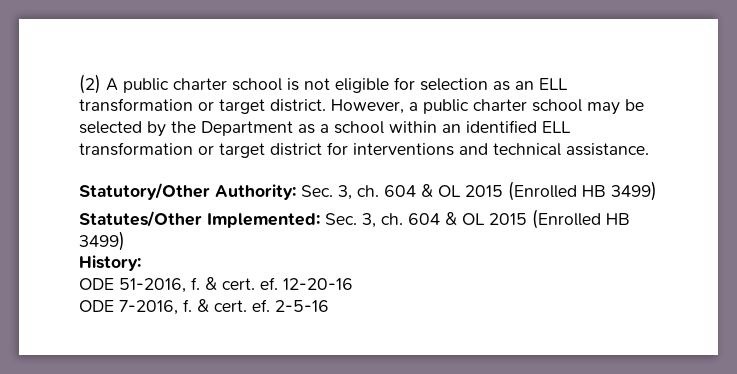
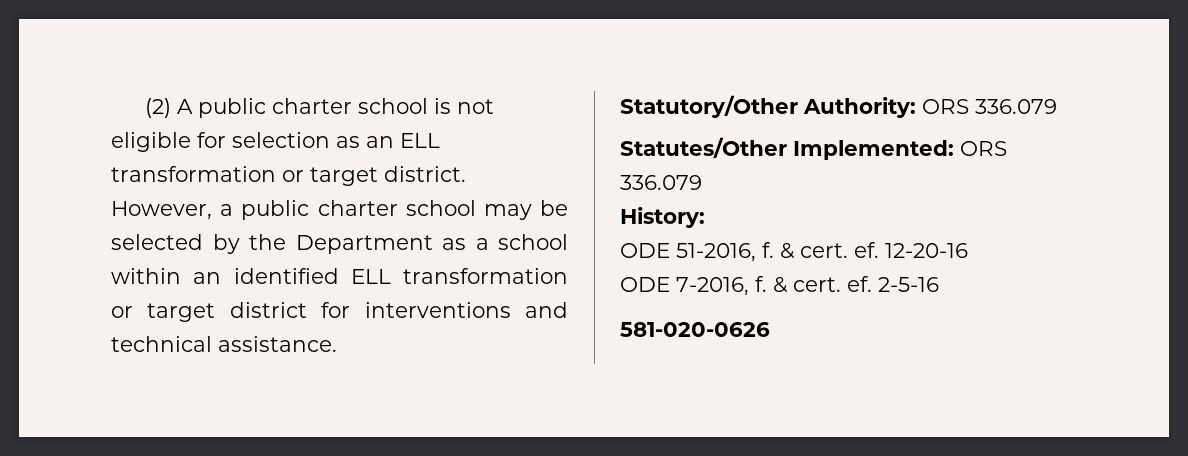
- Statutory/Other Authority: Sec. 3, ch. 604 & OL 2015 (Enrolled HB 3499)
- Statutes/Other Implemented: Sec. 3, ch. 604 & OL 2015 (Enrolled HB 3499)
+ Statutory/Other Authority: ORS 336.079
+ Statutes/Other Implemented: ORS 336.079
+ 581-020-0626

